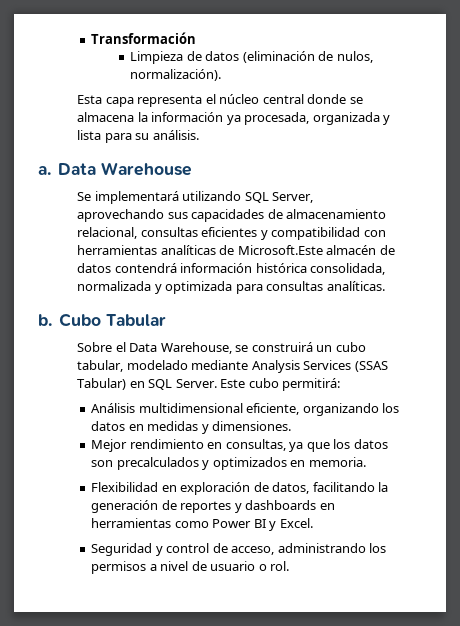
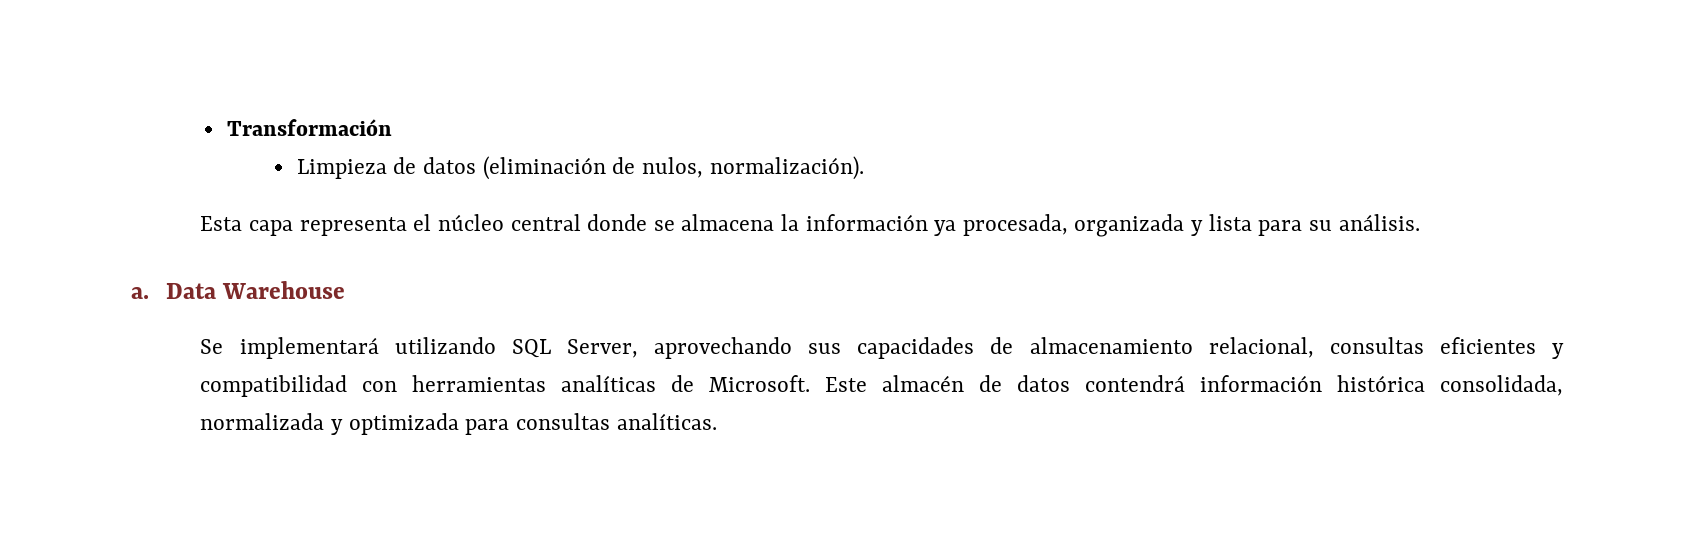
- Se implementará utilizando SQL Server, aprovechando sus capacidades de almacenamiento relacional, consultas eficientes y compatibilidad con herramientas analíticas de Microsoft.Este almacén de datos contendrá información histórica consolidada, normalizada y optimizada para consultas analíticas.
+ Se implementará utilizando SQL Server, aprovechando sus capacidades de almacenamiento relacional, consultas eficientes y compatibilidad con herramientas analíticas de Microsoft. Este almacén de datos contendrá información histórica consolidada, normalizada y optimizada para consultas analíticas.
- b. Cubo Tabular
- Sobre el Data Warehouse, se construirá un cubo tabular, modelado mediante Analysis Services (SSAS Tabular) en SQL Server. Este cubo permitirá:
- Análisis multidimensional eficiente, organizando los datos en medidas y dimensiones.
- Mejor rendimiento en consultas, ya que los datos son precalculados y optimizados en memoria.
- Flexibilidad en exploración de datos, facilitando la generación de reportes y dashboards en herramientas como Power BI y Excel.
- Seguridad y control de acceso, administrando los permisos a nivel de usuario o rol.

